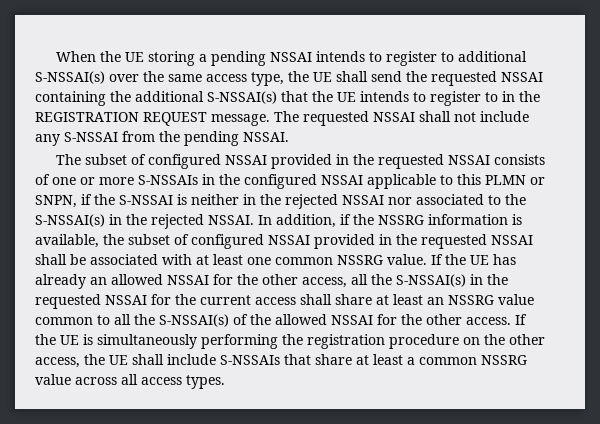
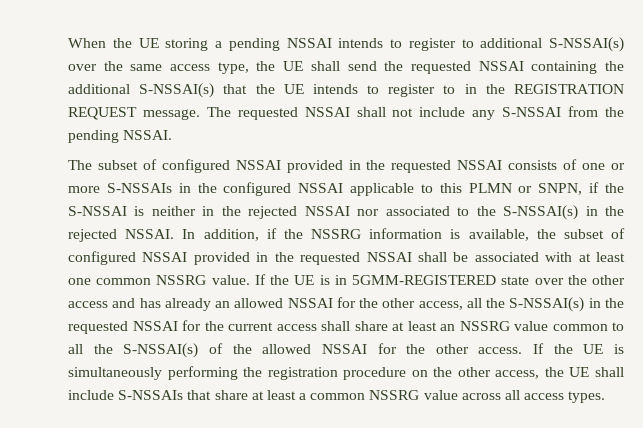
- If the UE has already an allowed NSSAI for the other access, all the S-NSSAI(s) in the requested NSSAI for the current access shall share at least an NSSRG value common to all the S-NSSAI(s) of the allowed NSSAI for the other access.
+ If the UE is in 5GMM-REGISTERED state over the other access and has already an allowed NSSAI for the other access, all the S-NSSAI(s) in the requested NSSAI for the current access shall share at least an NSSRG value common to all the S-NSSAI(s) of the allowed NSSAI for the other access.

